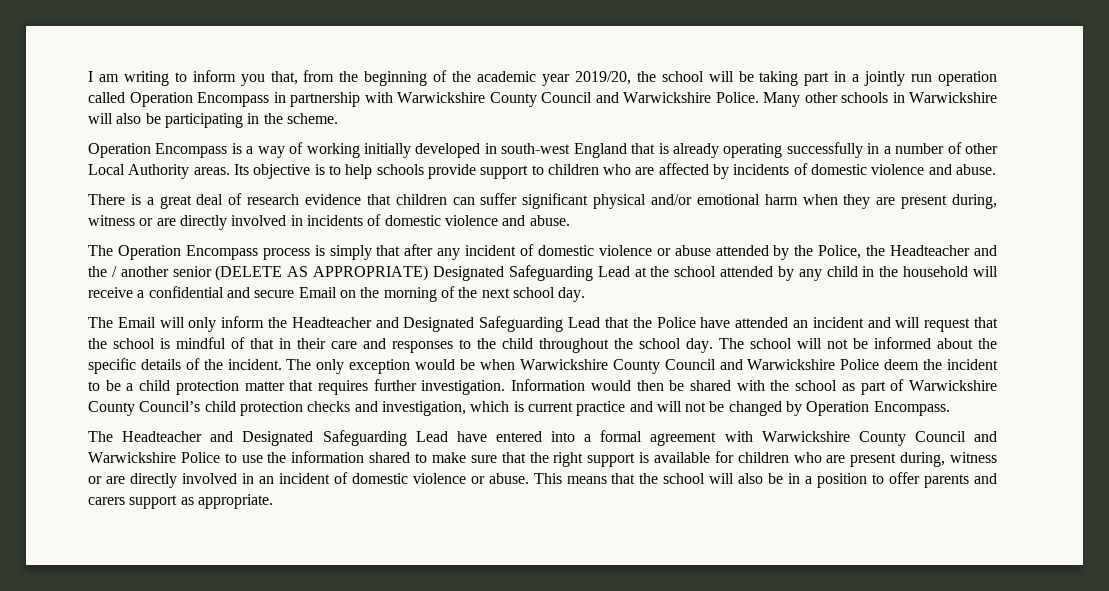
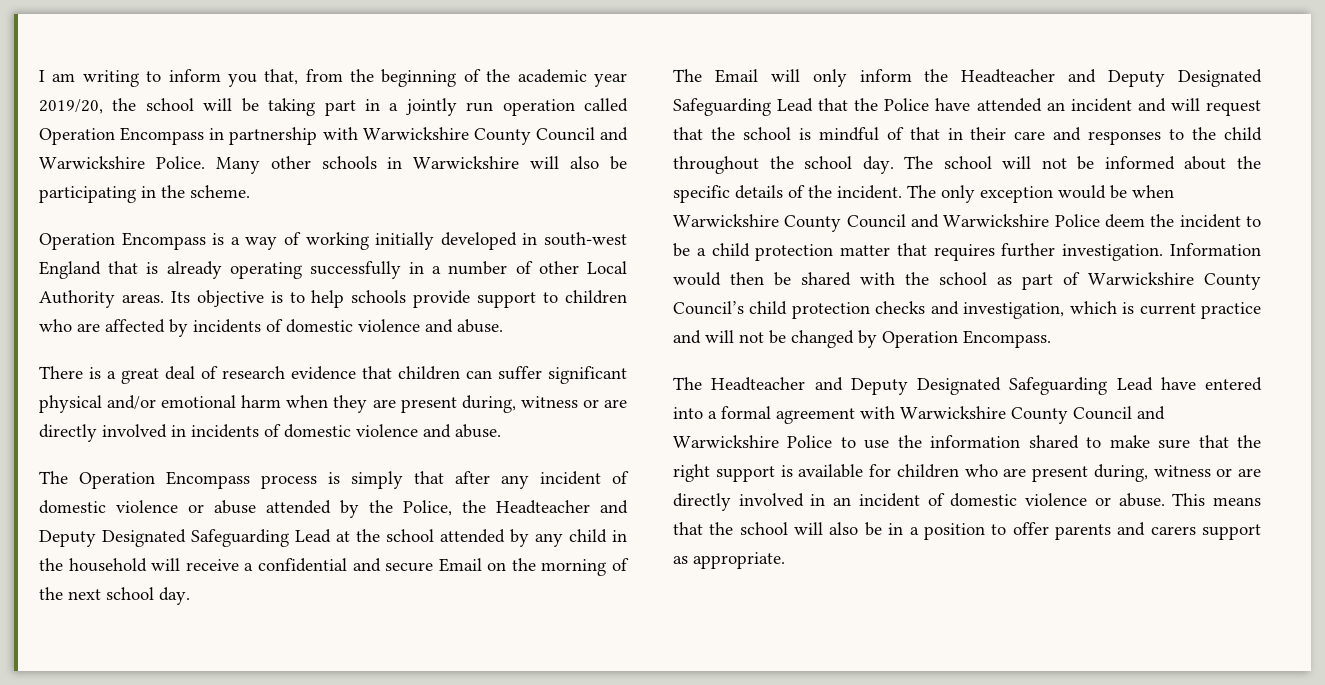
- The Operation Encompass process is simply that after any incident of domestic violence or abuse attended by the Police, the Headteacher and the / another senior (DELETE AS APPROPRIATE) Designated Safeguarding Lead at the school attended by any child in the household will receive a confidential and secure Email on the morning of the next school day.
+ The Operation Encompass process is simply that after any incident of domestic violence or abuse attended by the Police, the Headteacher and Deputy Designated Safeguarding Lead at the school attended by any child in the household will receive a confidential and secure Email on the morning of the next school day.
- The Email will only inform the Headteacher and Designated Safeguarding Lead that the Police have attended an incident and will request that the school is mindful of that in their care and responses to the child throughout the school day.
+ The Email will only inform the Headteacher and Deputy Designated Safeguarding Lead that the Police have attended an incident and will request that the school is mindful of that in their care and responses to the child throughout the school day.
- The Headteacher and Designated Safeguarding Lead have entered into a formal agreement with Warwickshire County Council and Warwickshire Police to use the information shared to make sure that the right support is available for children who are present during, witness or are directly involved in an incident of domestic violence or abuse.
+ The Headteacher and Deputy Designated Safeguarding Lead have entered into a formal agreement with Warwickshire County Council and Warwickshire Police to use the information shared to make sure that the right support is available for children who are present during, witness or are directly involved in an incident of domestic violence or abuse.

